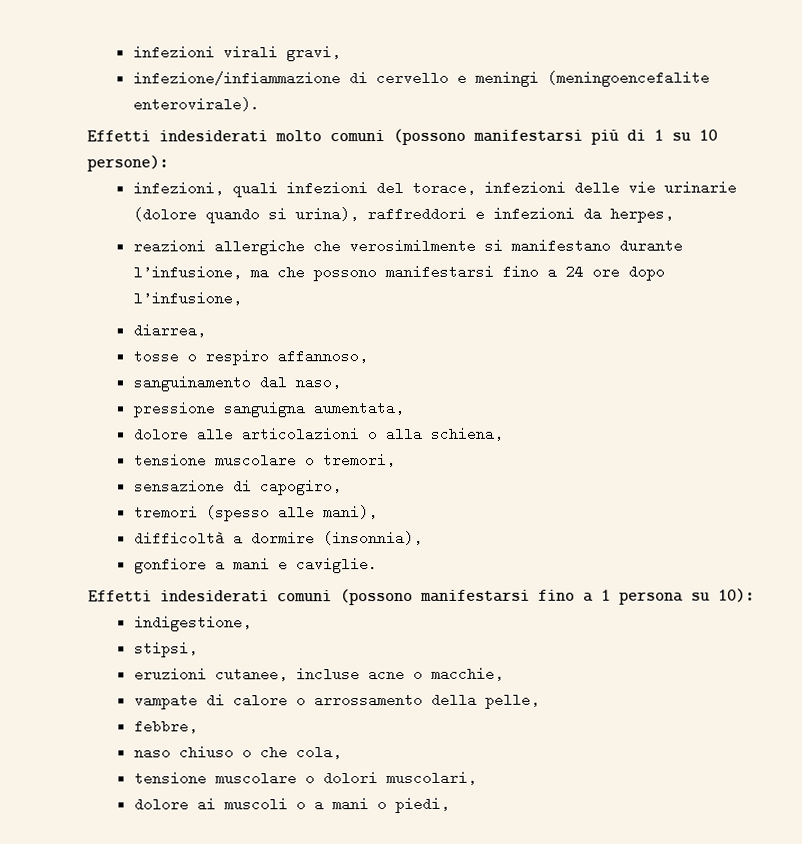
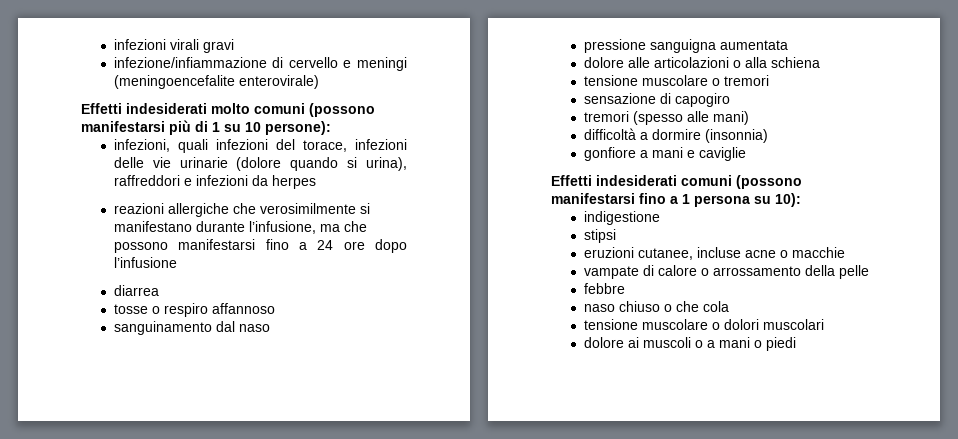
- infezioni virali gravi,
+ infezioni virali gravi
- infezione/infiammazione di cervello e meningi (meningoencefalite enterovirale).
+ infezione/infiammazione di cervello e meningi (meningoencefalite enterovirale)
- infezioni, quali infezioni del torace, infezioni delle vie urinarie (dolore quando si urina), raffreddori e infezioni da herpes,
+ infezioni, quali infezioni del torace, infezioni delle vie urinarie (dolore quando si urina), raffreddori e infezioni da herpes
- reazioni allergiche che verosimilmente si manifestano durante l’infusione, ma che possono manifestarsi fino a 24 ore dopo l’infusione,
- diarrea,
+ reazioni allergiche che verosimilmente si manifestano durante l’infusione, ma che possono manifestarsi fino a 24 ore dopo l’infusione
+ diarrea
- tosse o respiro affannoso,
+ tosse o respiro affannoso
- sanguinamento dal naso,
+ sanguinamento dal naso
- pressione sanguigna aumentata,
+ pressione sanguigna aumentata
- dolore alle articolazioni o alla schiena,
- tensione muscolare o tremori,
+ dolore alle articolazioni o alla schiena
+ tensione muscolare o tremori
- sensazione di capogiro,
+ sensazione di capogiro
- tremori (spesso alle mani),
+ tremori (spesso alle mani)
- difficoltà a dormire (insonnia),
+ difficoltà a dormire (insonnia)
- gonfiore a mani e caviglie.
+ gonfiore a mani e caviglie
- indigestione,
- stipsi,
+ indigestione
+ stipsi
- eruzioni cutanee, incluse acne o macchie,
+ eruzioni cutanee, incluse acne o macchie
- vampate di calore o arrossamento della pelle,
- febbre,
+ vampate di calore o arrossamento della pelle
+ febbre
- naso chiuso o che cola,
+ naso chiuso o che cola
- tensione muscolare o dolori muscolari,
+ tensione muscolare o dolori muscolari
- dolore ai muscoli o a mani o piedi,
+ dolore ai muscoli o a mani o piedi

